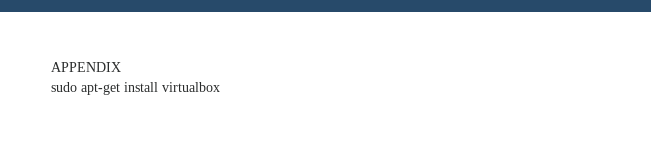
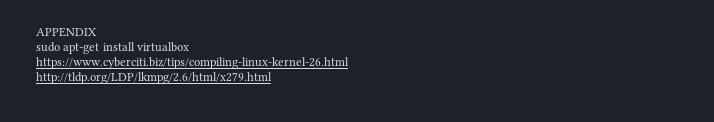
+ https://www.cyberciti.biz/tips/compiling-linux-kernel-26.html
+ http://tldp.org/LDP/lkmpg/2.6/html/x279.html

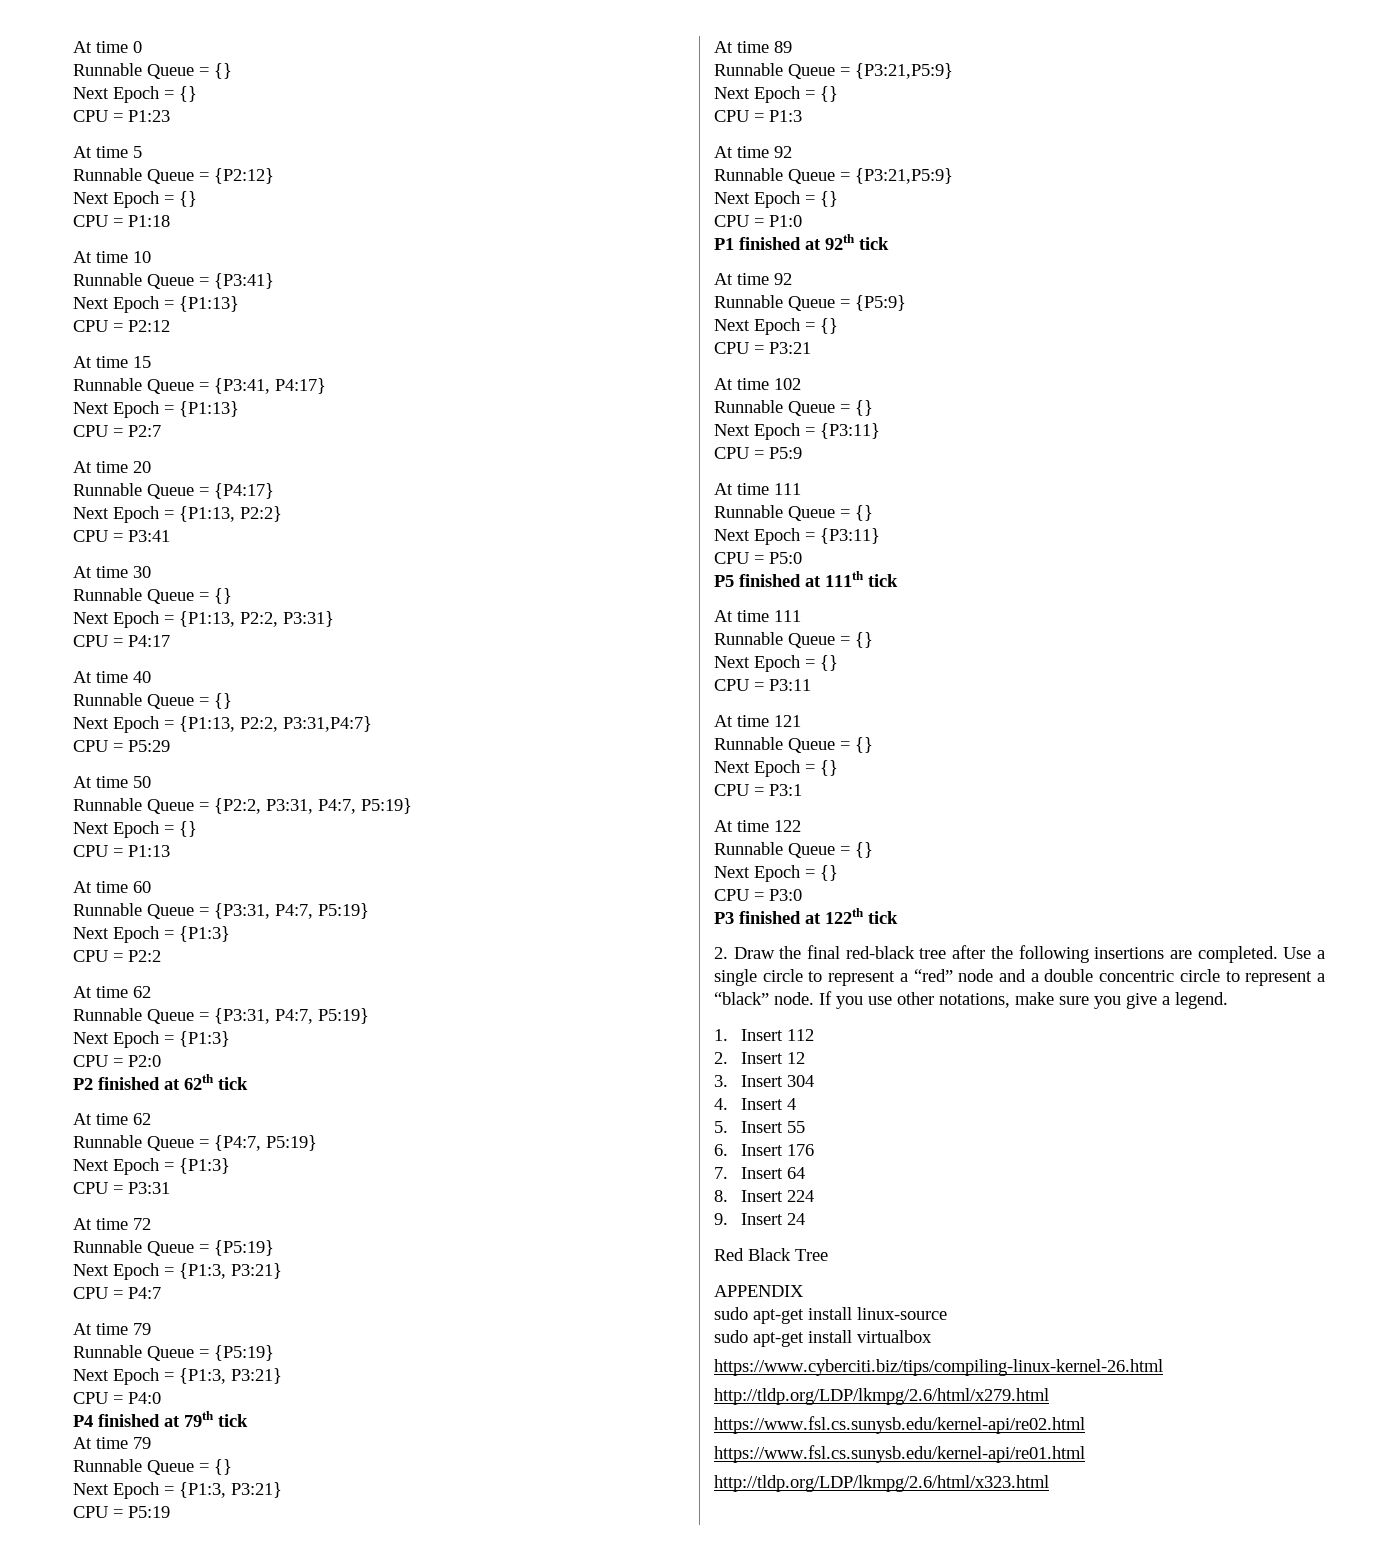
+ At time 0
+ Runnable Queue = {}
+ Next Epoch = {}
+ CPU = P1:23
+ At time 5
+ Runnable Queue = {P2:12}
+ Next Epoch = {}
+ CPU = P1:18
+ At time 10
+ Runnable Queue = {P3:41}
+ Next Epoch = {P1:13}
+ CPU = P2:12
+ At time 15
+ Runnable Queue = {P3:41, P4:17}
+ Next Epoch = {P1:13}
+ CPU = P2:7
+ At time 20
+ Runnable Queue = {P4:17}
+ Next Epoch = {P1:13, P2:2}
+ CPU = P3:41
+ At time 30
+ Runnable Queue = {}
+ Next Epoch = {P1:13, P2:2, P3:31}
+ CPU = P4:17
+ At time 40
+ Runnable Queue = {}
+ Next Epoch = {P1:13, P2:2, P3:31,P4:7}
+ CPU = P5:29
+ At time 50
+ Runnable Queue = {P2:2, P3:31, P4:7, P5:19}
+ Next Epoch = {}
+ CPU = P1:13
+ At time 60
+ Runnable Queue = {P3:31, P4:7, P5:19}
+ Next Epoch = {P1:3}
+ CPU = P2:2
+ At time 62
+ Runnable Queue = {P3:31, P4:7, P5:19}
+ Next Epoch = {P1:3}
+ CPU = P2:0
+ P2 finished at 62th tick
+ At time 62
+ Runnable Queue = {P4:7, P5:19}
+ Next Epoch = {P1:3}
+ CPU = P3:31
+ At time 72
+ Runnable Queue = {P5:19}
+ Next Epoch = {P1:3, P3:21}
+ CPU = P4:7
+ At time 79
+ Runnable Queue = {P5:19}
+ Next Epoch = {P1:3, P3:21}
+ CPU = P4:0
+ P4 finished at 79th tick
+ At time 79
+ Runnable Queue = {}
+ Next Epoch = {P1:3, P3:21}
+ CPU = P5:19
+ At time 89
+ Runnable Queue = {P3:21,P5:9}
+ Next Epoch = {}
+ CPU = P1:3
+ At time 92
+ Runnable Queue = {P3:21,P5:9}
+ Next Epoch = {}
+ CPU = P1:0
+ P1 finished at 92th tick
+ At time 92
+ Runnable Queue = {P5:9}
+ Next Epoch = {}
+ CPU = P3:21
+ At time 102
+ Runnable Queue = {}
+ Next Epoch = {P3:11}
+ CPU = P5:9
+ At time 111
+ Runnable Queue = {}
+ Next Epoch = {P3:11}
+ CPU = P5:0
+ P5 finished at 111th tick
+ At time 111
+ Runnable Queue = {}
+ Next Epoch = {}
+ CPU = P3:11
+ At time 121
+ Runnable Queue = {}
+ Next Epoch = {}
+ CPU = P3:1
+ At time 122
+ Runnable Queue = {}
+ Next Epoch = {}
+ CPU = P3:0
+ P3 finished at 122th tick
+ 2. Draw the final red-black tree after the following insertions are completed. Use a single circle to represent a “red” node and a double concentric circle to represent a “black” node. If you use other notations, make sure you give a legend.
+ 1. Insert 112
+ 2. Insert 12
+ 3. Insert 304
+ 4. Insert 4
+ 5. Insert 55
+ 6. Insert 176
+ 7. Insert 64
+ 8. Insert 224
+ 9. Insert 24
+ Red Black Tree
  APPENDIX
+ sudo apt-get install linux-source
+ https://www.fsl.cs.sunysb.edu/kernel-api/re02.html
+ https://www.fsl.cs.sunysb.edu/kernel-api/re01.html
+ http://tldp.org/LDP/lkmpg/2.6/html/x323.html

